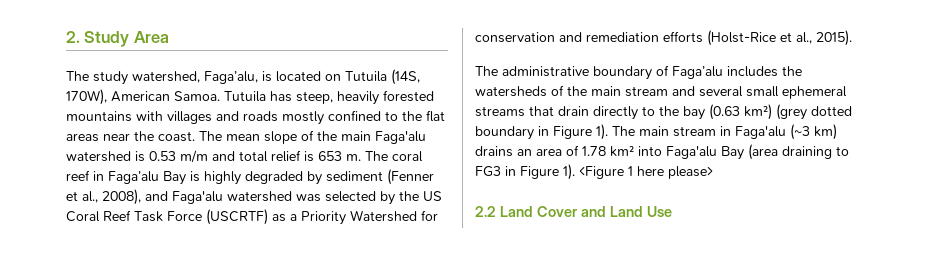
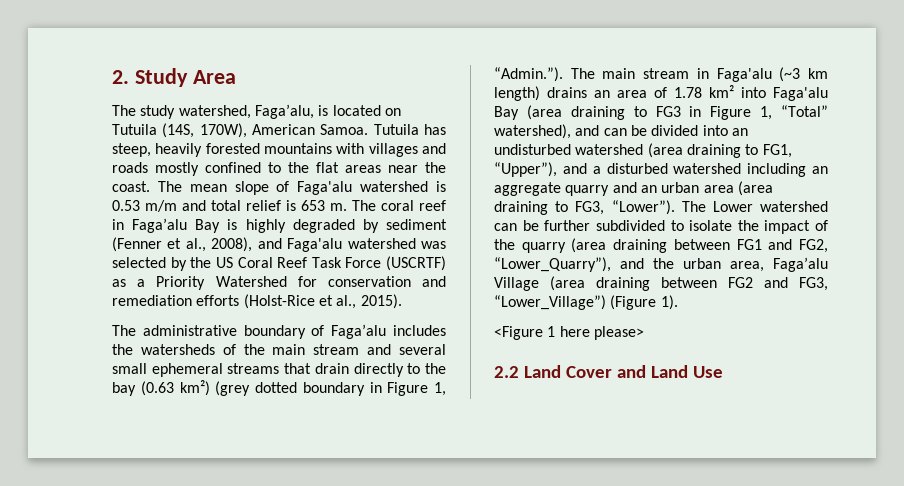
- The mean slope of the main Faga'alu watershed is 0.53 m/m and total relief is 653 m.
+ The mean slope of Faga'alu watershed is 0.53 m/m and total relief is 653 m.
- The administrative boundary of Faga’alu includes the watersheds of the main stream and several small ephemeral streams that drain directly to the bay (0.63 km²) (grey dotted boundary in Figure 1). The main stream in Faga'alu (~3 km) drains an area of 1.78 km² into Faga'alu Bay (area draining to FG3 in Figure 1). <Figure 1 here please>
+ The administrative boundary of Faga’alu includes the watersheds of the main stream and several small ephemeral streams that drain directly to the bay (0.63 km²) (grey dotted boundary in Figure 1, “Admin.”). The main stream in Faga'alu (~3 km length) drains an area of 1.78 km² into Faga'alu Bay (area draining to FG3 in Figure 1, “Total” watershed), and can be divided into an undisturbed watershed (area draining to FG1, “Upper”), and a disturbed watershed including an aggregate quarry and an urban area (area draining to FG3, “Lower”). The Lower watershed can be further subdivided to isolate the impact of the quarry (area draining between FG1 and FG2, “Lower_Quarry”), and the urban area, Faga’alu Village (area draining between FG2 and FG3, “Lower_Village”) (Figure 1).
+ <Figure 1 here please>

